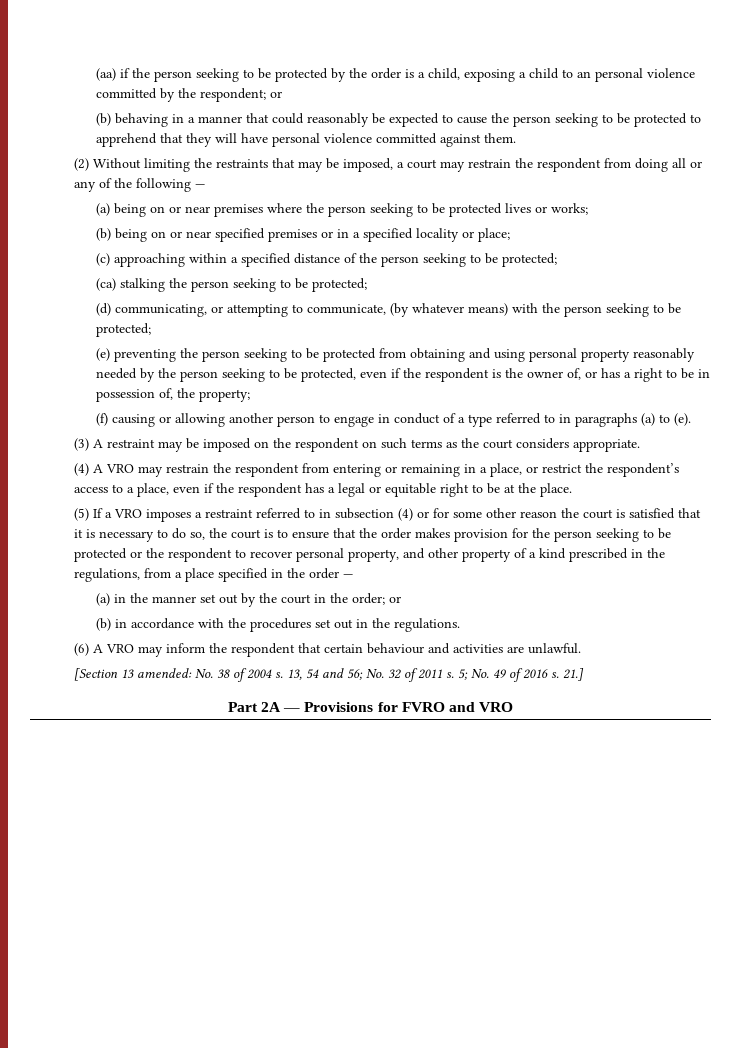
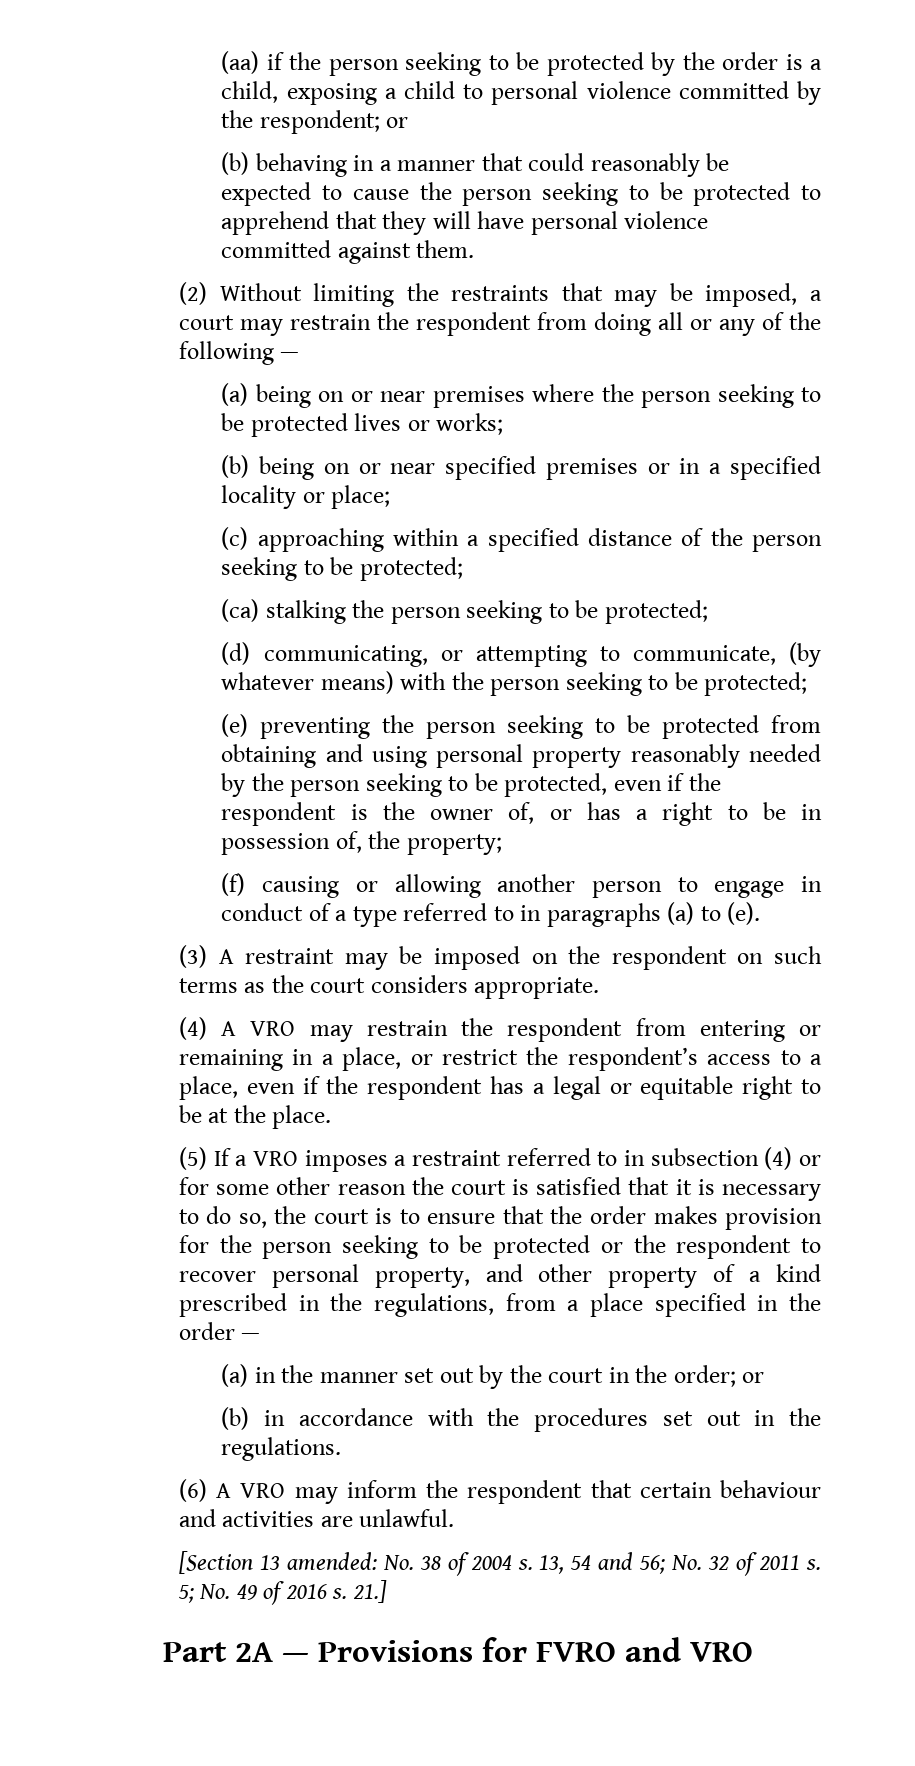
- (aa) if the person seeking to be protected by the order is a child, exposing a child to an personal violence committed by the respondent; or
+ (aa) if the person seeking to be protected by the order is a child, exposing a child to personal violence committed by the respondent; or

